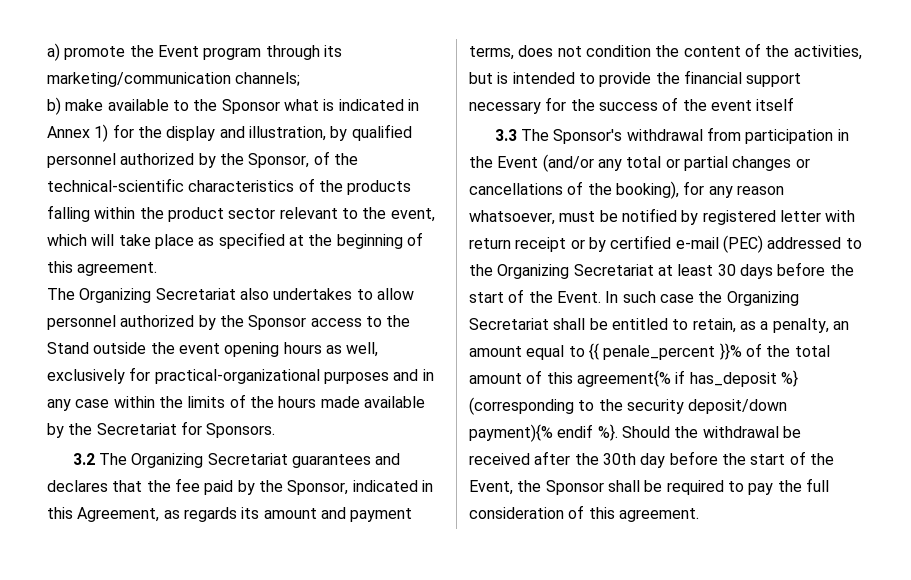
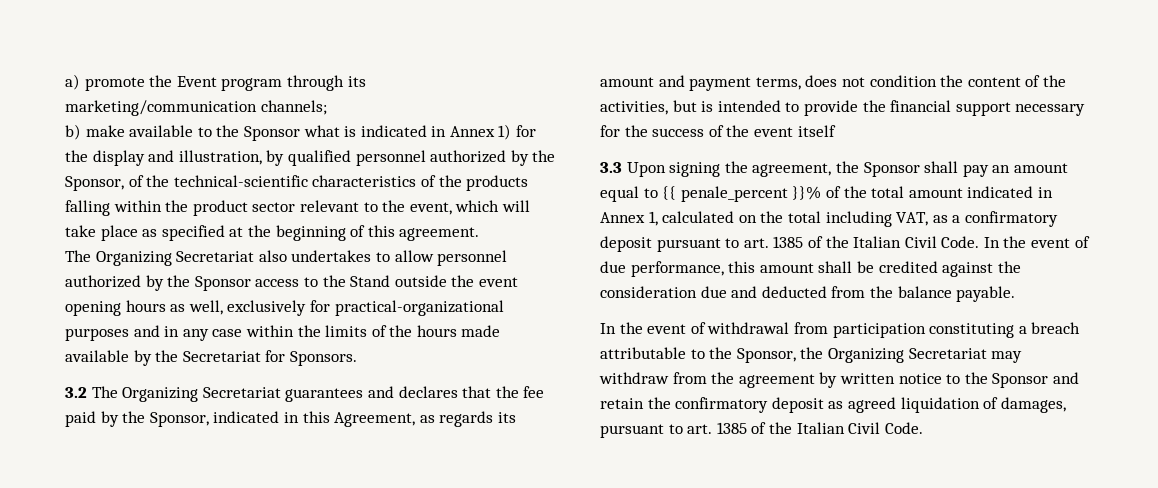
- 3.3 The Sponsor's withdrawal from participation in the Event (and/or any total or partial changes or cancellations of the booking), for any reason whatsoever, must be notified by registered letter with return receipt or by certified e-mail (PEC) addressed to the Organizing Secretariat at least 30 days before the start of the Event. In such case the Organizing Secretariat shall be entitled to retain, as a penalty, an amount equal to {{ penale_percent }}% of the total amount of this agreement{% if has_deposit %} (corresponding to the security deposit/down payment){% endif %}. Should the withdrawal be received after the 30th day before the start of the Event, the Sponsor shall be required to pay the full consideration of this agreement.
+ 3.3 Upon signing the agreement, the Sponsor shall pay an amount equal to {{ penale_percent }}% of the total amount indicated in Annex 1, calculated on the total including VAT, as a confirmatory deposit pursuant to art. 1385 of the Italian Civil Code. In the event of due performance, this amount shall be credited against the consideration due and deducted from the balance payable.
+ In the event of withdrawal from participation constituting a breach attributable to the Sponsor, the Organizing Secretariat may withdraw from the agreement by written notice to the Sponsor and retain the confirmatory deposit as agreed liquidation of damages, pursuant to art. 1385 of the Italian Civil Code.

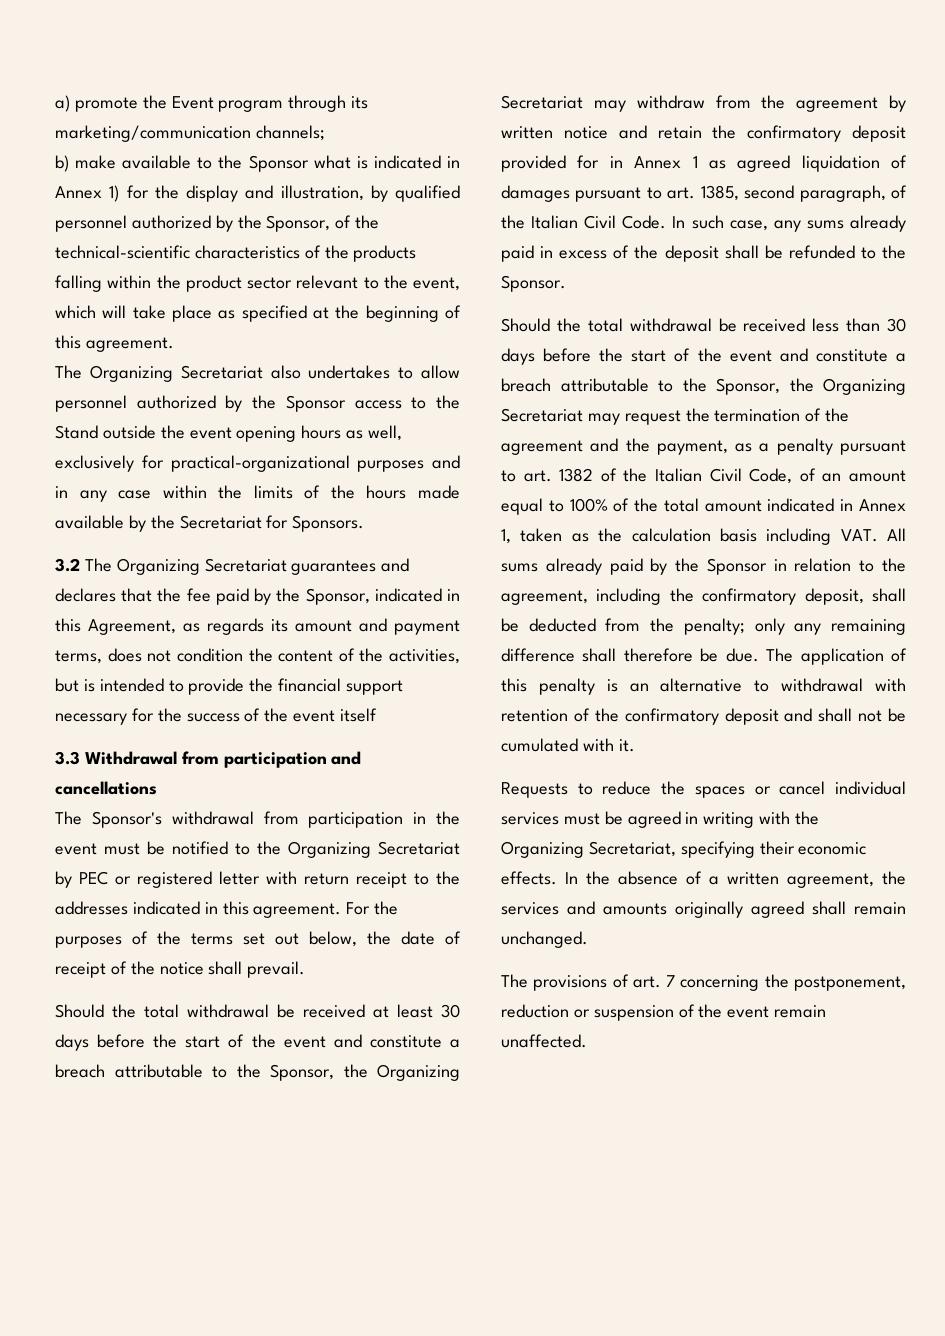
- 3.3 Upon signing the agreement, the Sponsor shall pay an amount equal to {{ penale_percent }}% of the total amount indicated in Annex 1, calculated on the total including VAT, as a confirmatory deposit pursuant to art. 1385 of the Italian Civil Code. In the event of due performance, this amount shall be credited against the consideration due and deducted from the balance payable.
- In the event of withdrawal from participation constituting a breach attributable to the Sponsor, the Organizing Secretariat may withdraw from the agreement by written notice to the Sponsor and retain the confirmatory deposit as agreed liquidation of damages, pursuant to art. 1385 of the Italian Civil Code.
+ 3.3 Withdrawal from participation and cancellations
+ The Sponsor's withdrawal from participation in the event must be notified to the Organizing Secretariat by PEC or registered letter with return receipt to the addresses indicated in this agreement. For the purposes of the terms set out below, the date of receipt of the notice shall prevail.
+ Should the total withdrawal be received at least 30 days before the start of the event and constitute a breach attributable to the Sponsor, the Organizing Secretariat may withdraw from the agreement by written notice and retain the confirmatory deposit provided for in Annex 1 as agreed liquidation of damages pursuant to art. 1385, second paragraph, of the Italian Civil Code. In such case, any sums already paid in excess of the deposit shall be refunded to the Sponsor.
+ Should the total withdrawal be received less than 30 days before the start of the event and constitute a breach attributable to the Sponsor, the Organizing Secretariat may request the termination of the agreement and the payment, as a penalty pursuant to art. 1382 of the Italian Civil Code, of an amount equal to 100% of the total amount indicated in Annex 1, taken as the calculation basis including VAT. All sums already paid by the Sponsor in relation to the agreement, including the confirmatory deposit, shall be deducted from the penalty; only any remaining difference shall therefore be due. The application of this penalty is an alternative to withdrawal with retention of the confirmatory deposit and shall not be cumulated with it.
+ Requests to reduce the spaces or cancel individual services must be agreed in writing with the Organizing Secretariat, specifying their economic effects. In the absence of a written agreement, the services and amounts originally agreed shall remain unchanged.
+ The provisions of art. 7 concerning the postponement, reduction or suspension of the event remain unaffected.

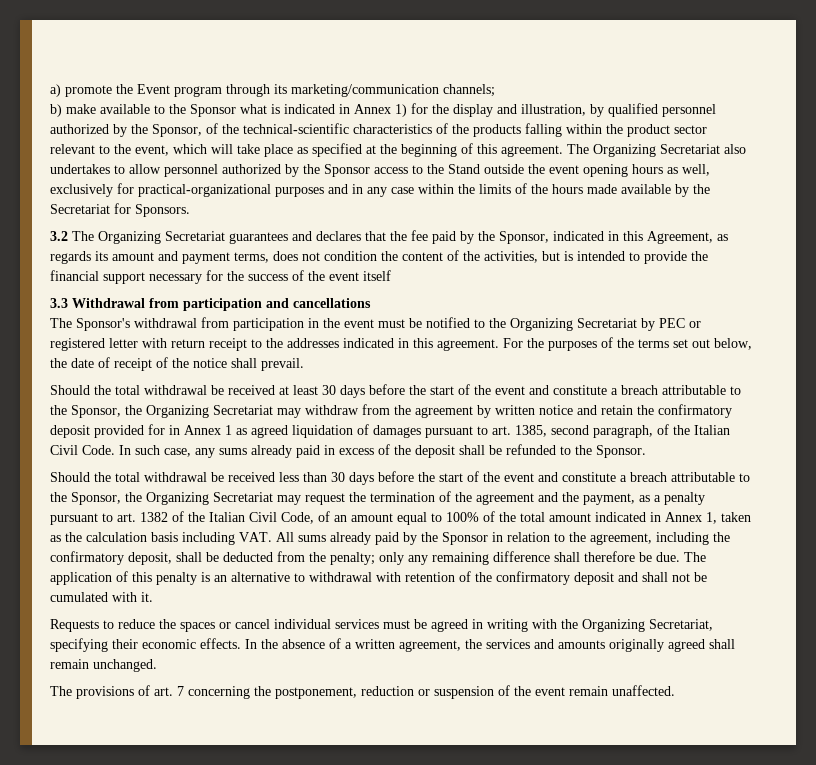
- b) make available to the Sponsor what is indicated in Annex 1) for the display and illustration, by qualified personnel authorized by the Sponsor, of the technical-scientific characteristics of the products falling within the product sector relevant to the event, which will take place as specified at the beginning of this agreement.
- The Organizing Secretariat also undertakes to allow personnel authorized by the Sponsor access to the Stand outside the event opening hours as well, exclusively for practical-organizational purposes and in any case within the limits of the hours made available by the Secretariat for Sponsors.
+ b) make available to the Sponsor what is indicated in Annex 1) for the display and illustration, by qualified personnel authorized by the Sponsor, of the technical-scientific characteristics of the products falling within the product sector relevant to the event, which will take place as specified at the beginning of this agreement. The Organizing Secretariat also undertakes to allow personnel authorized by the Sponsor access to the Stand outside the event opening hours as well, exclusively for practical-organizational purposes and in any case within the limits of the hours made available by the Secretariat for Sponsors.

